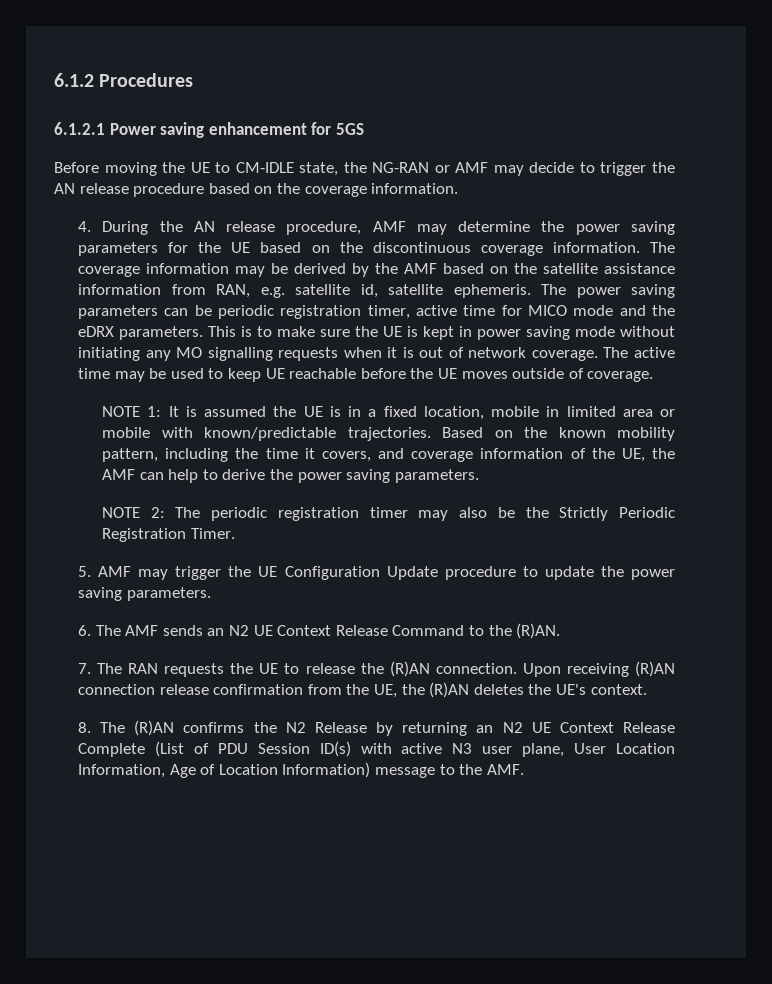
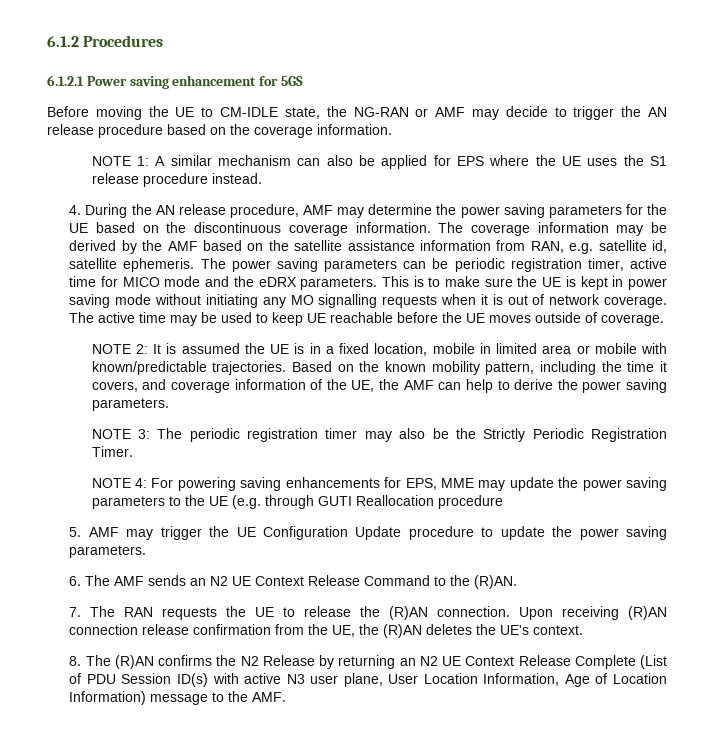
+ NOTE 1: A similar mechanism can also be applied for EPS where the UE uses the S1 release procedure instead.
- NOTE 1: It is assumed the UE is in a fixed location, mobile in limited area or mobile with known/predictable trajectories.
+ NOTE 2: It is assumed the UE is in a fixed location, mobile in limited area or mobile with known/predictable trajectories.
- NOTE 2: The periodic registration timer may also be the Strictly Periodic Registration Timer.
+ NOTE 3: The periodic registration timer may also be the Strictly Periodic Registration Timer.
+ NOTE 4: For powering saving enhancements for EPS, MME may update the power saving parameters to the UE (e.g. through GUTI Reallocation procedure

